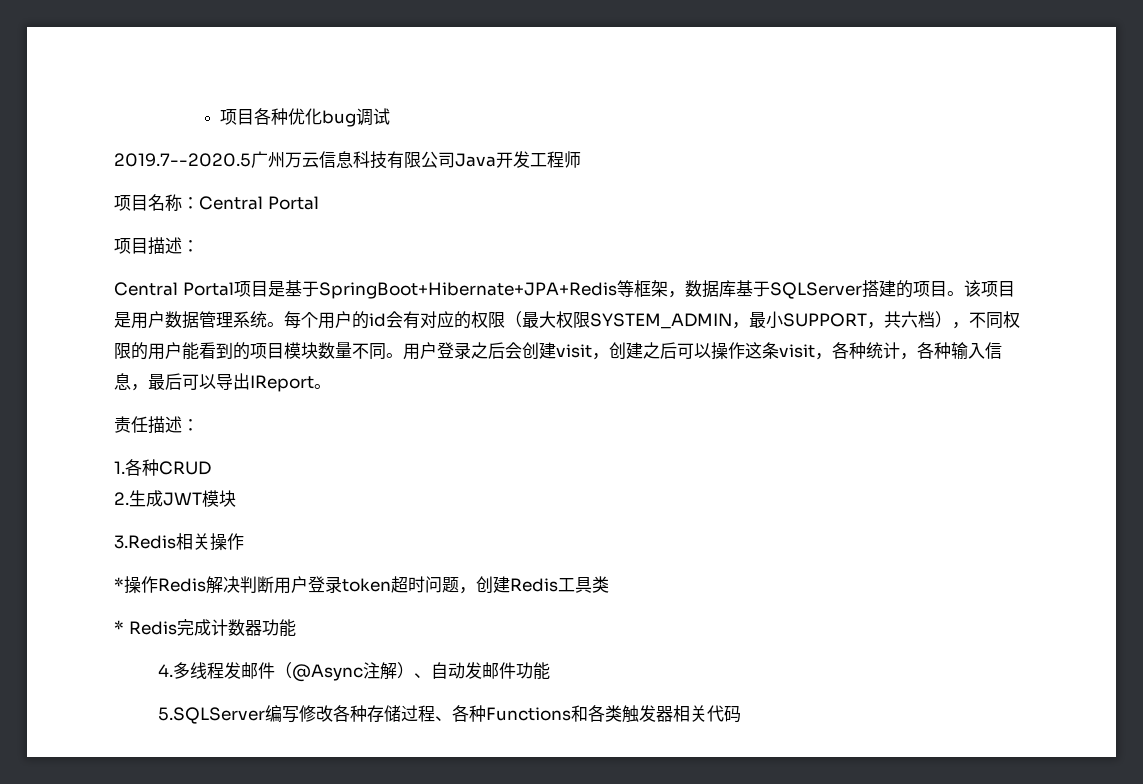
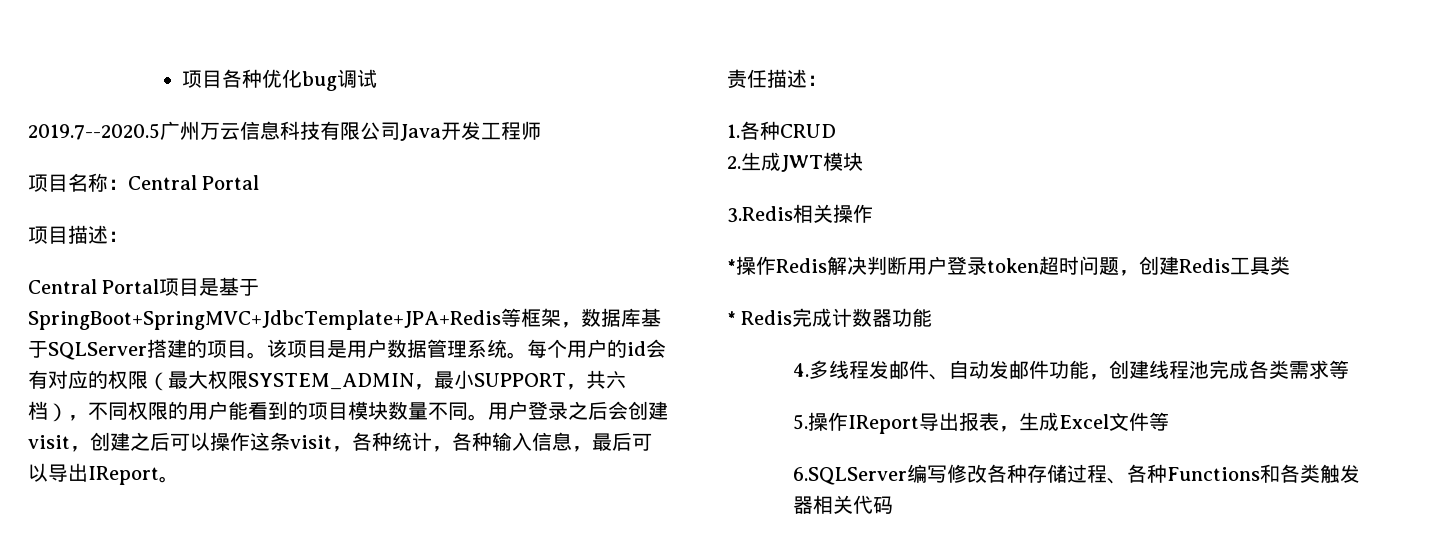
- Central Portal项目是基于SpringBoot+Hibernate+JPA+Redis等框架，数据库基于SQLServer搭建的项目。
+ Central Portal项目是基于SpringBoot+SpringMVC+JdbcTemplate+JPA+Redis等框架，数据库基于SQLServer搭建的项目。
- 4.多线程发邮件（@Async注解）、自动发邮件功能
- 5.SQLServer编写修改各种存储过程、各种Functions和各类触发器相关代码
+ 4.多线程发邮件、自动发邮件功能，创建线程池完成各类需求等
+ 5.操作IReport导出报表，生成Excel文件等
+ 6.SQLServer编写修改各种存储过程、各种Functions和各类触发器相关代码

